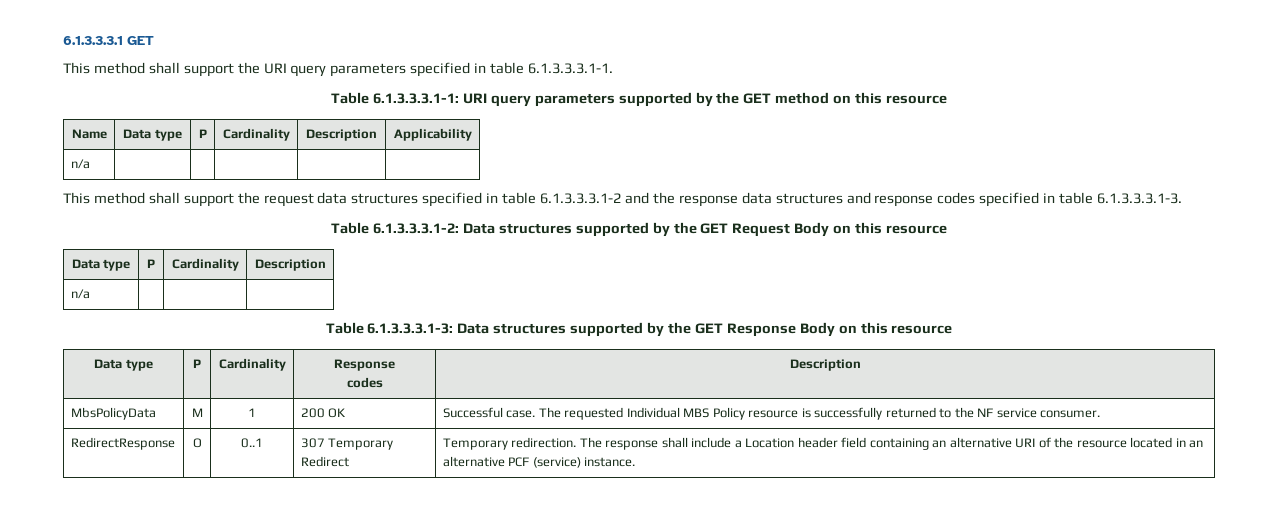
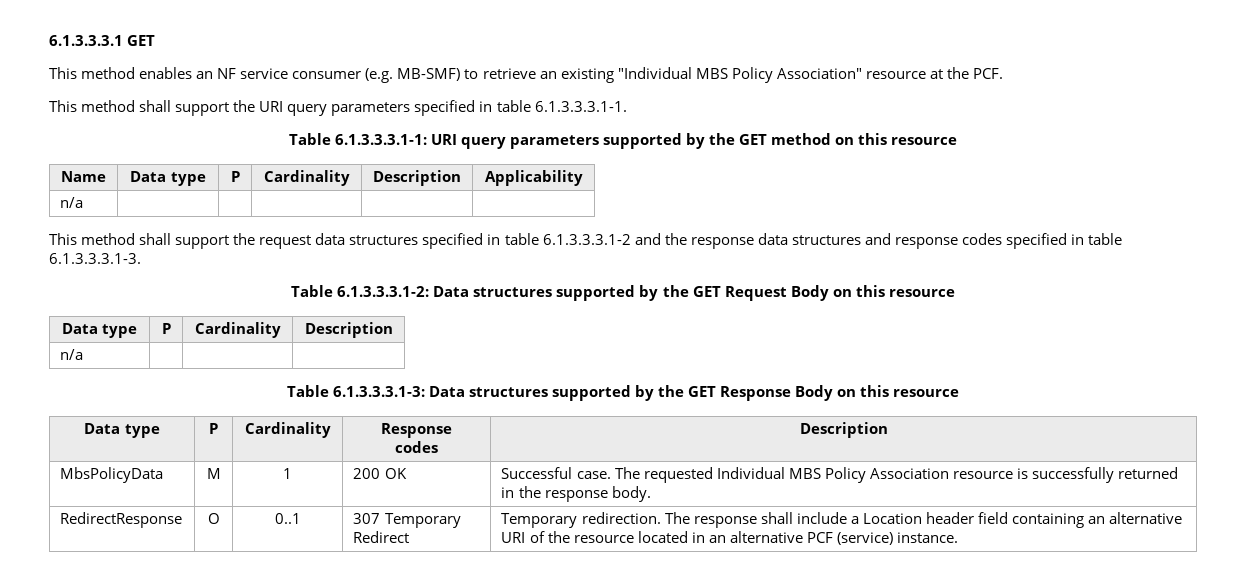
+ This method enables an NF service consumer (e.g. MB-SMF) to retrieve an existing "Individual MBS Policy Association" resource at the PCF.
- MbsPolicyData | M | 1 | 200 OK | Successful case. The requested Individual MBS Policy resource is successfully returned to the NF service consumer.
+ MbsPolicyData | M | 1 | 200 OK | Successful case. The requested Individual MBS Policy Association resource is successfully returned in the response body.

